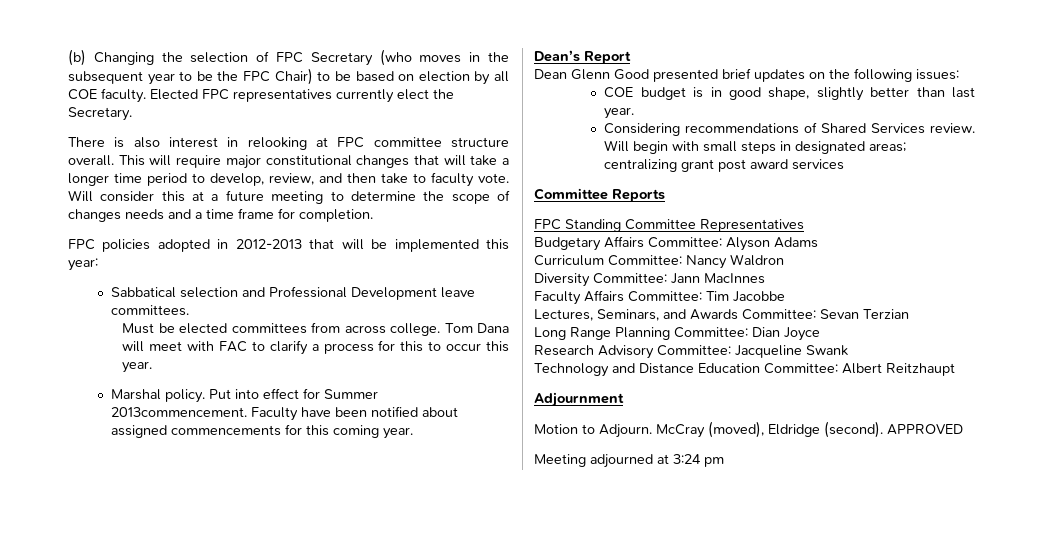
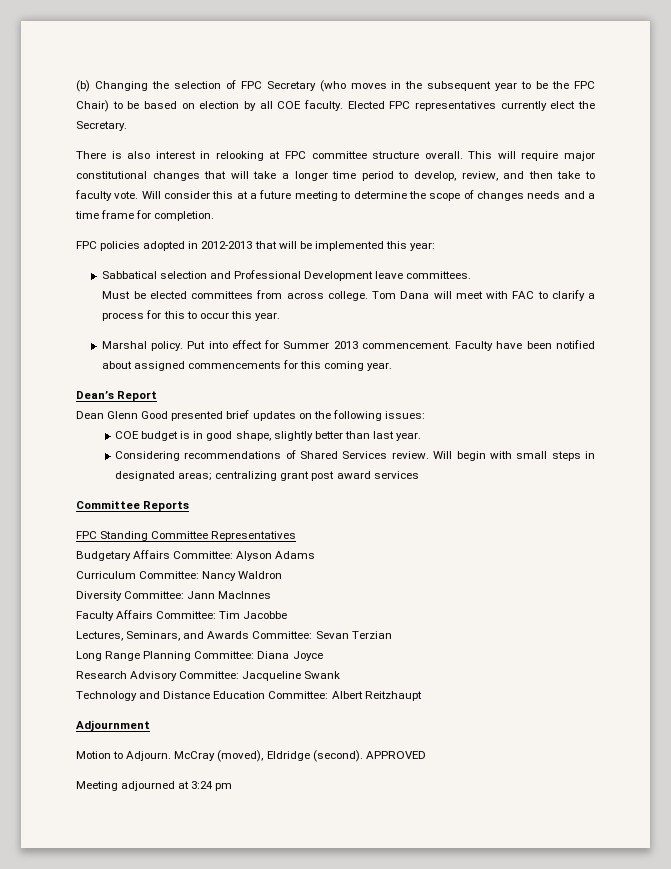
- Put into effect for Summer 2013commencement.
+ Put into effect for Summer 2013 commencement.
- Long Range Planning Committee: Dian Joyce
+ Long Range Planning Committee: Diana Joyce

